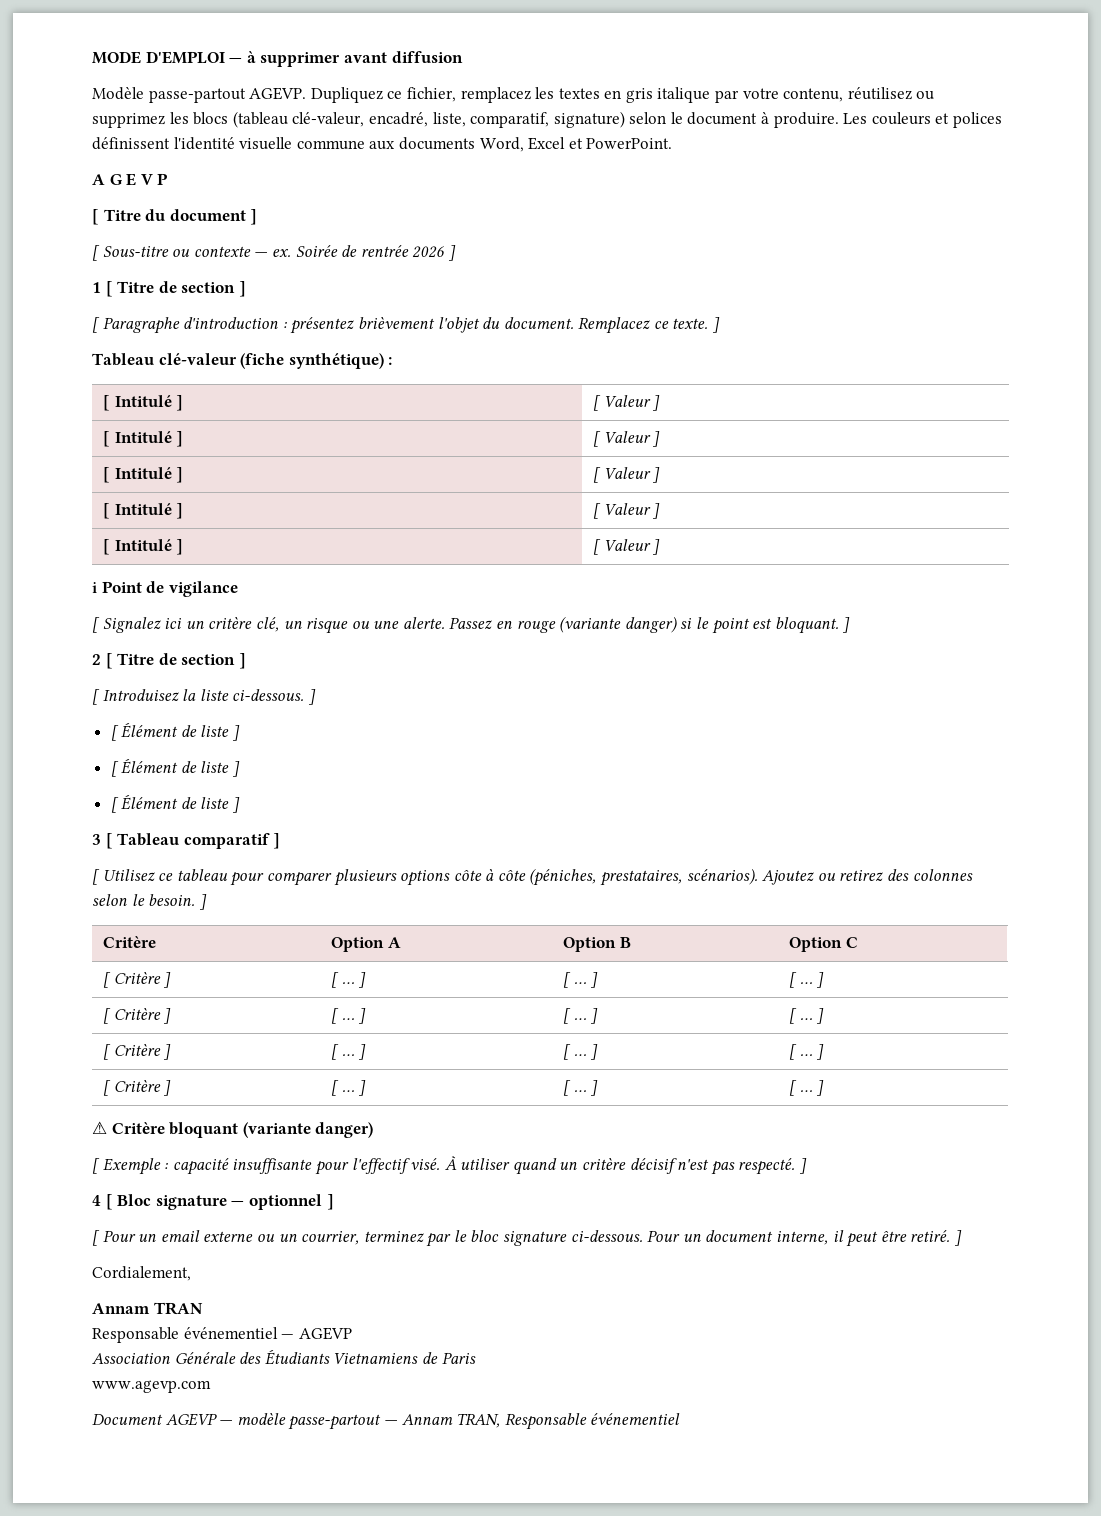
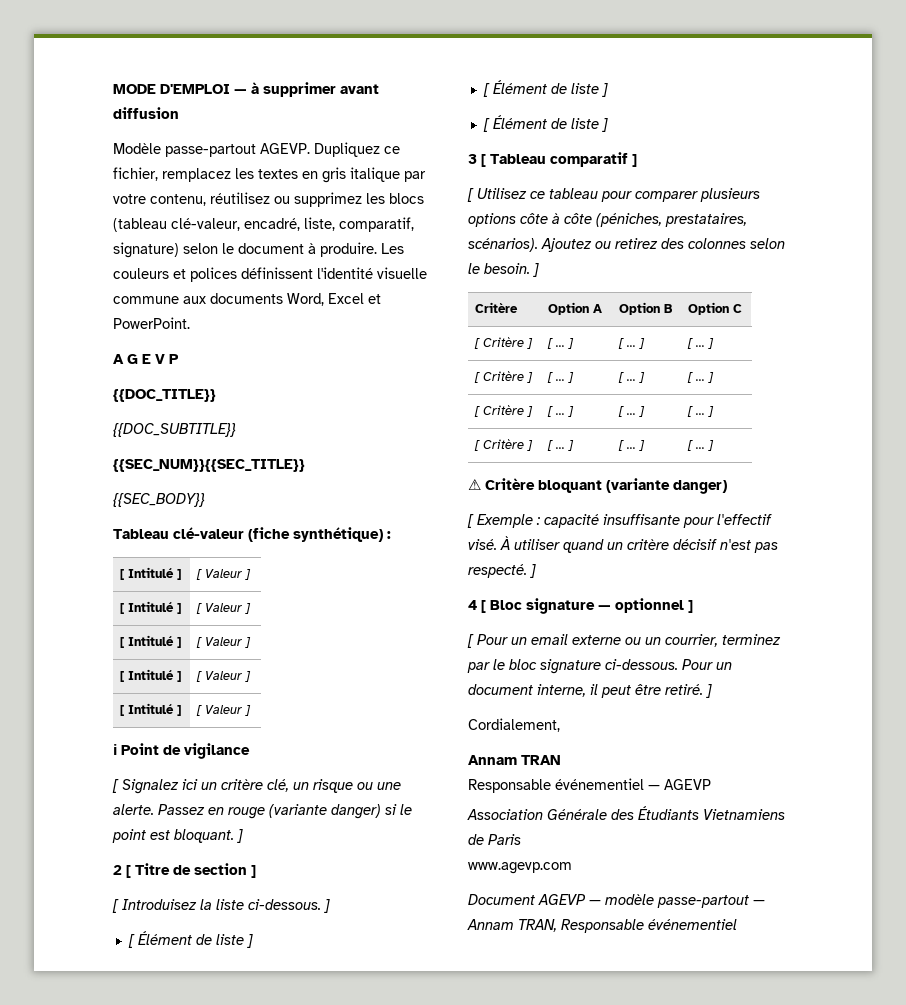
- [ Titre du document ]
- [ Sous-titre ou contexte — ex. Soirée de rentrée 2026 ]
- 1 [ Titre de section ]
- [ Paragraphe d'introduction : présentez brièvement l'objet du document. Remplacez ce texte. ]
+ {{DOC_TITLE}}
+ {{DOC_SUBTITLE}}
+ {{SEC_NUM}}{{SEC_TITLE}}
+ {{SEC_BODY}}

